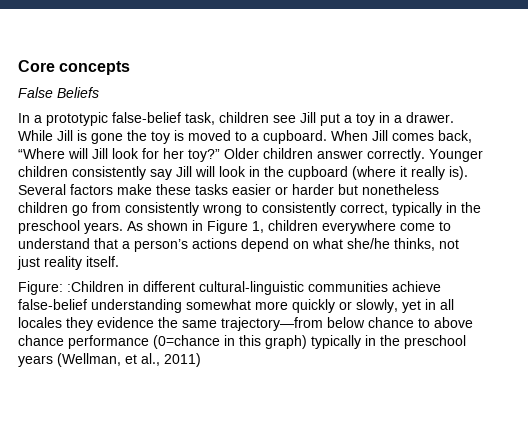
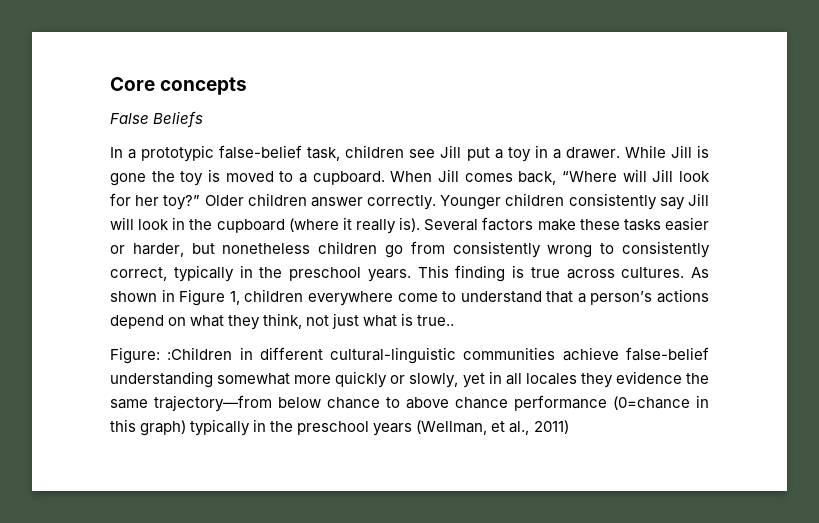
- Several factors make these tasks easier or harder but nonetheless children go from consistently wrong to consistently correct, typically in the preschool years.
+ Several factors make these tasks easier or harder, but nonetheless children go from consistently wrong to consistently correct, typically in the preschool years.
+ This finding is true across cultures.
- As shown in Figure 1, children everywhere come to understand that a person’s actions depend on what she/he thinks, not just reality itself.
+ As shown in Figure 1, children everywhere come to understand that a person’s actions depend on what they think, not just what is true..

